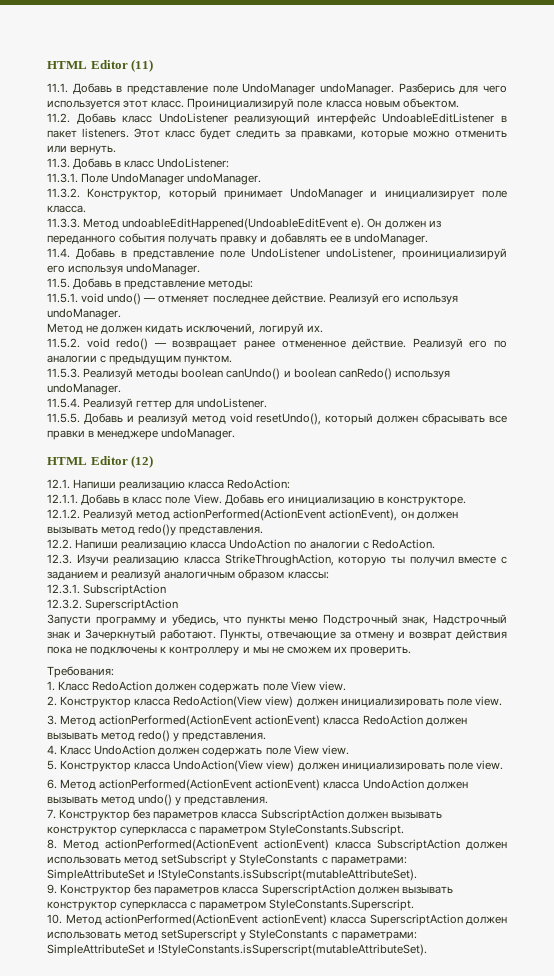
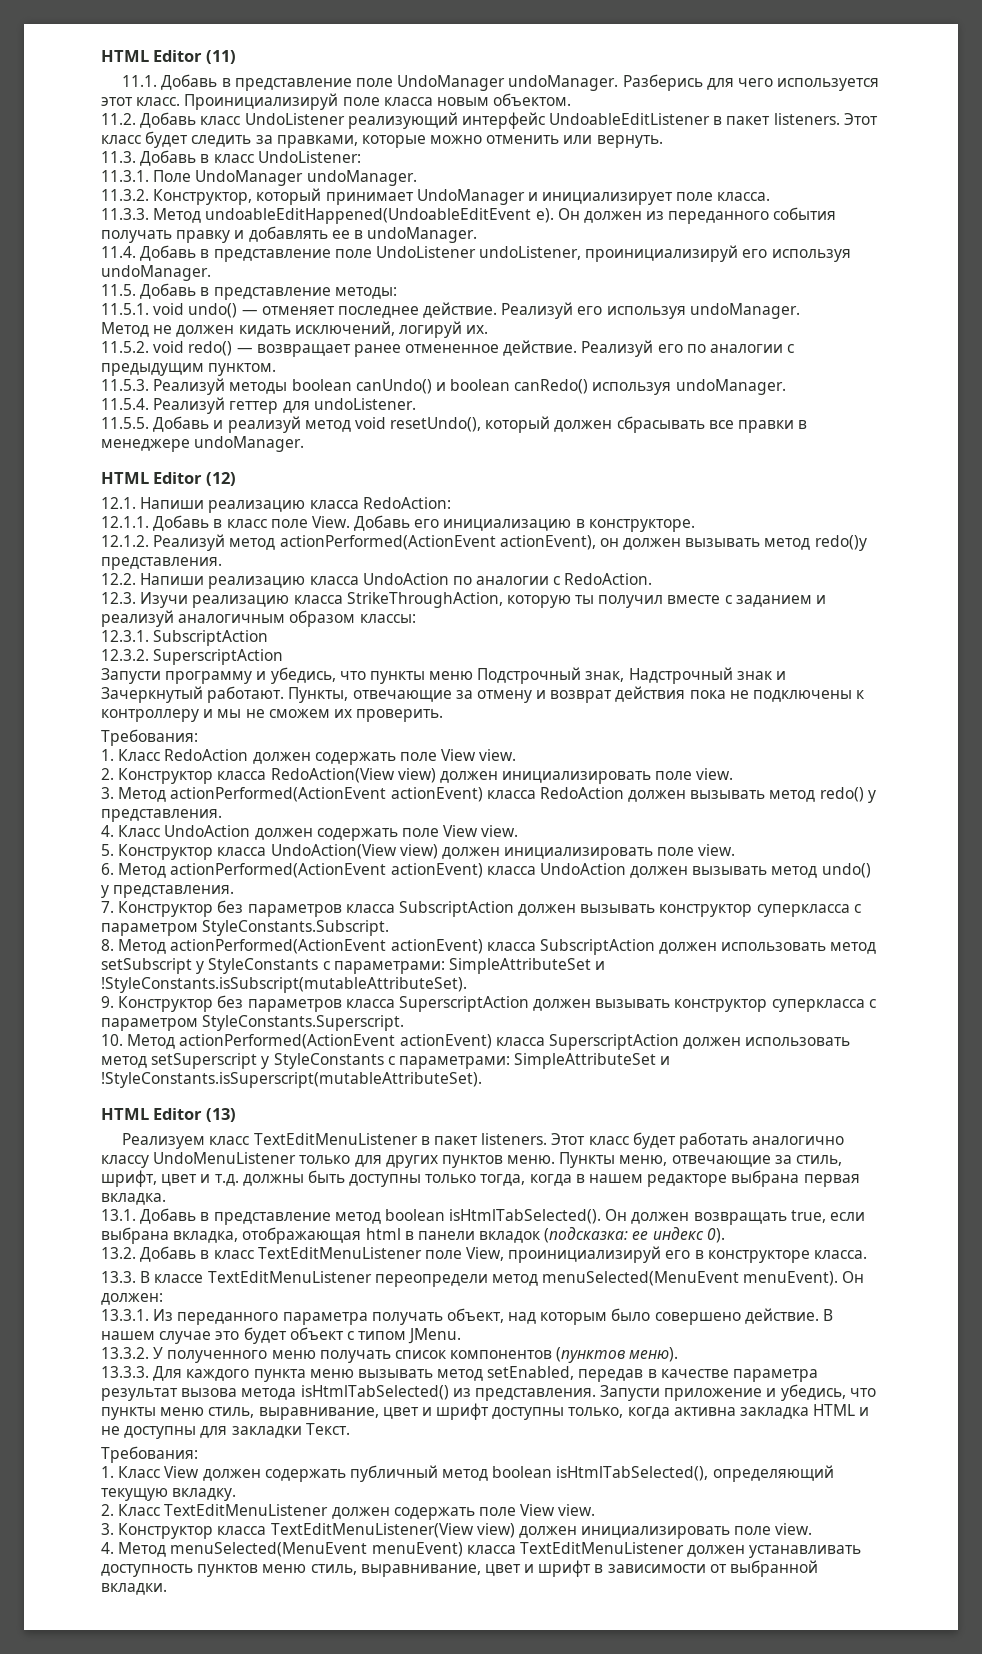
+ HTML Editor (13)
+ Реализуем класс TextEditMenuListener в пакет listeners. Этот класс будет работать аналогично классу UndoMenuListener только для других пунктов меню. Пункты меню, отвечающие за стиль, шрифт, цвет и т.д. должны быть доступны только тогда, когда в нашем редакторе выбрана первая вкладка.
+ 13.1. Добавь в представление метод boolean isHtmlTabSelected(). Он должен возвращать true, если выбрана вкладка, отображающая html в панели вкладок (подсказка: ее индекс 0).
+ 13.2. Добавь в класс TextEditMenuListener поле View, проинициализируй его в конструкторе класса.
+ 13.3. В классе TextEditMenuListener переопредели метод menuSelected(MenuEvent menuEvent). Он должен:
+ 13.3.1. Из переданного параметра получать объект, над которым было совершено действие. В нашем случае это будет объект с типом JMenu.
+ 13.3.2. У полученного меню получать список компонентов (пунктов меню).
+ 13.3.3. Для каждого пункта меню вызывать метод setEnabled, передав в качестве параметра результат вызова метода isHtmlTabSelected() из представления. Запусти приложение и убедись, что пункты меню стиль, выравнивание, цвет и шрифт доступны только, когда активна закладка HTML и не доступны для закладки Текст.
+ Требования:
+ 1. Класс View должен содержать публичный метод boolean isHtmlTabSelected(), определяющий текущую вкладку.
+ 2. Класс TextEditMenuListener должен содержать поле View view.
+ 3. Конструктор класса TextEditMenuListener(View view) должен инициализировать поле view.
+ 4. Метод menuSelected(MenuEvent menuEvent) класса TextEditMenuListener должен устанавливать доступность пунктов меню стиль, выравнивание, цвет и шрифт в зависимости от выбранной вкладки.

